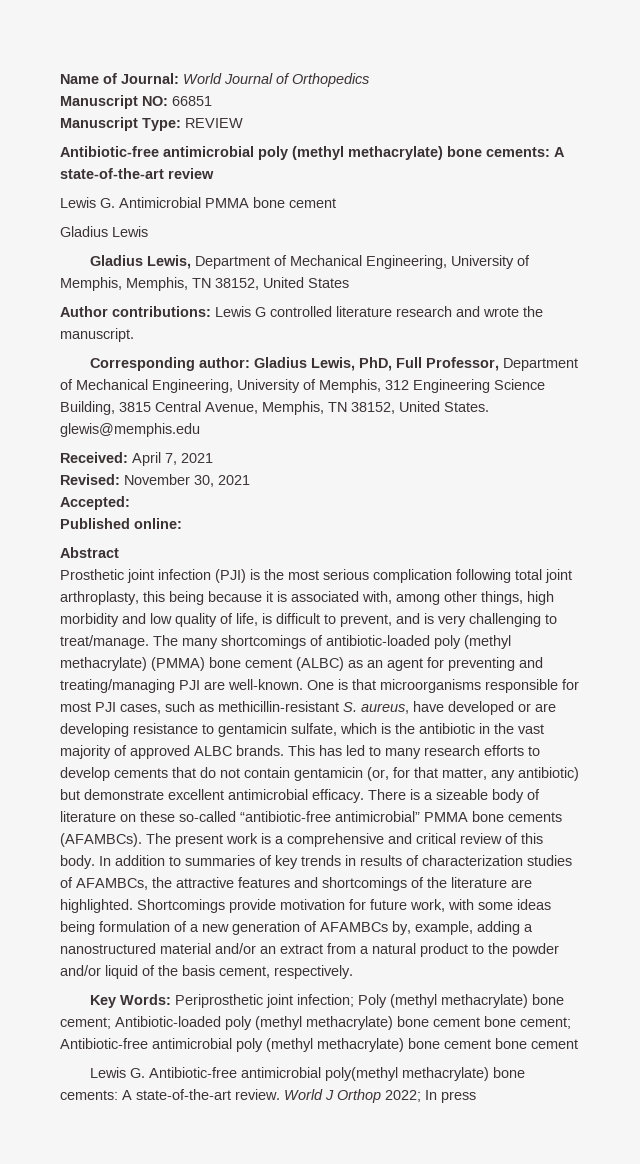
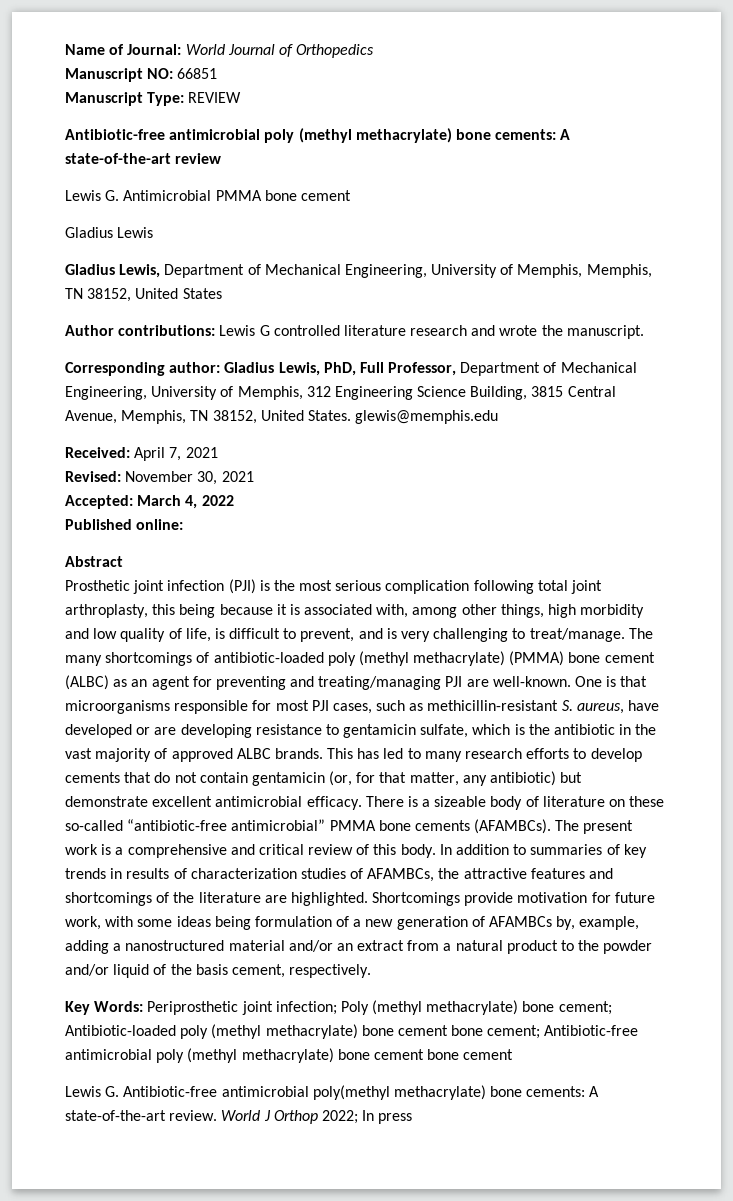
- Accepted:
+ Accepted: March 4, 2022

